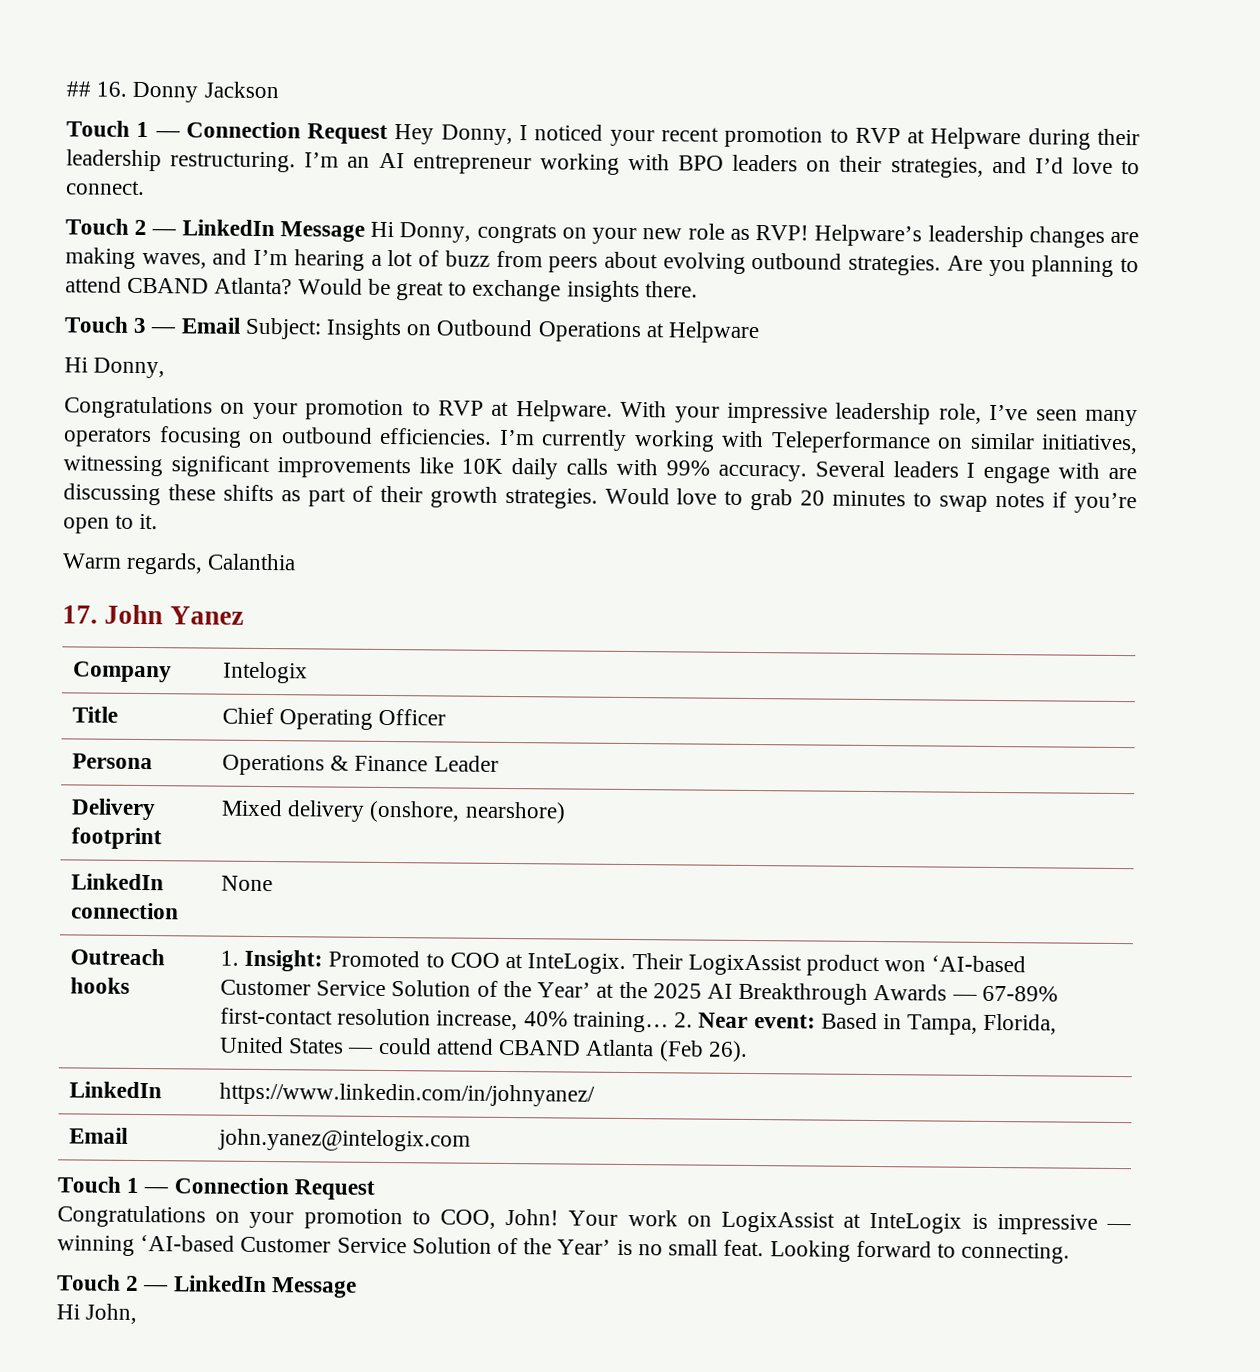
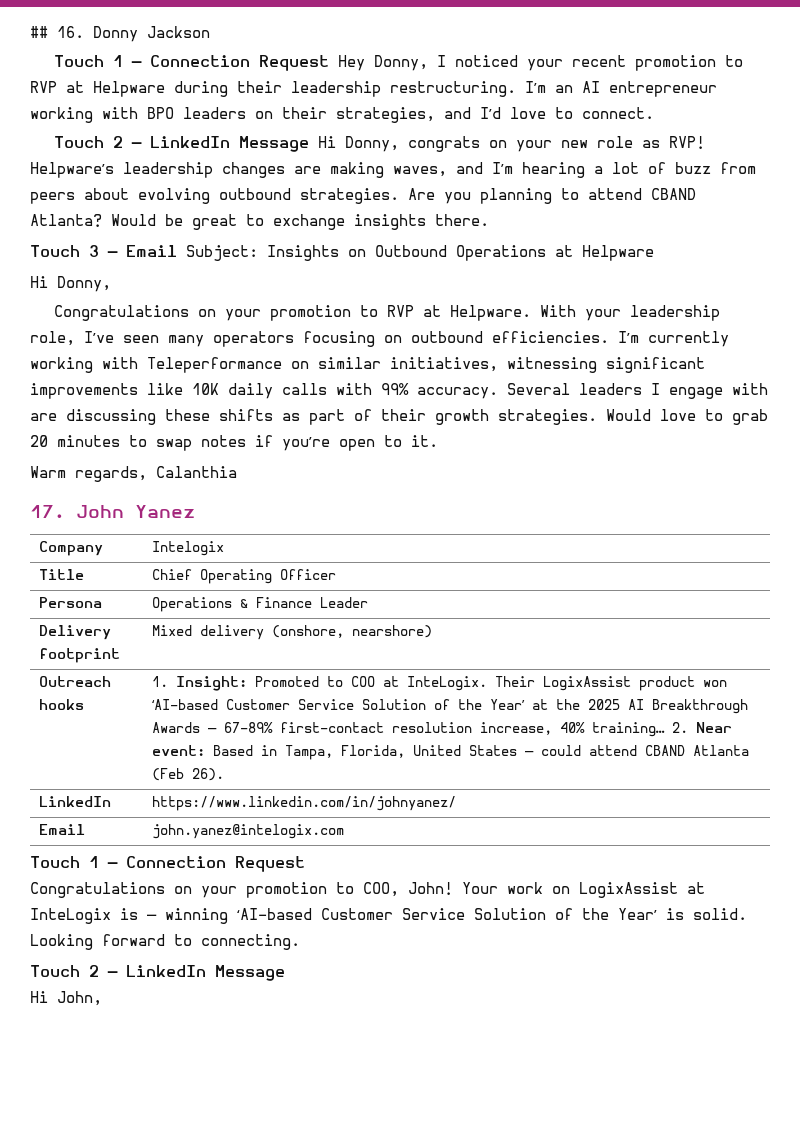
- With your impressive leadership role, I’ve seen many operators focusing on outbound efficiencies.
+ With your leadership role, I’ve seen many operators focusing on outbound efficiencies.
- LinkedIn connection | None
- Your work on LogixAssist at InteLogix is impressive — winning ‘AI-based Customer Service Solution of the Year’ is no small feat.
+ Your work on LogixAssist at InteLogix is — winning ‘AI-based Customer Service Solution of the Year’ is solid.

